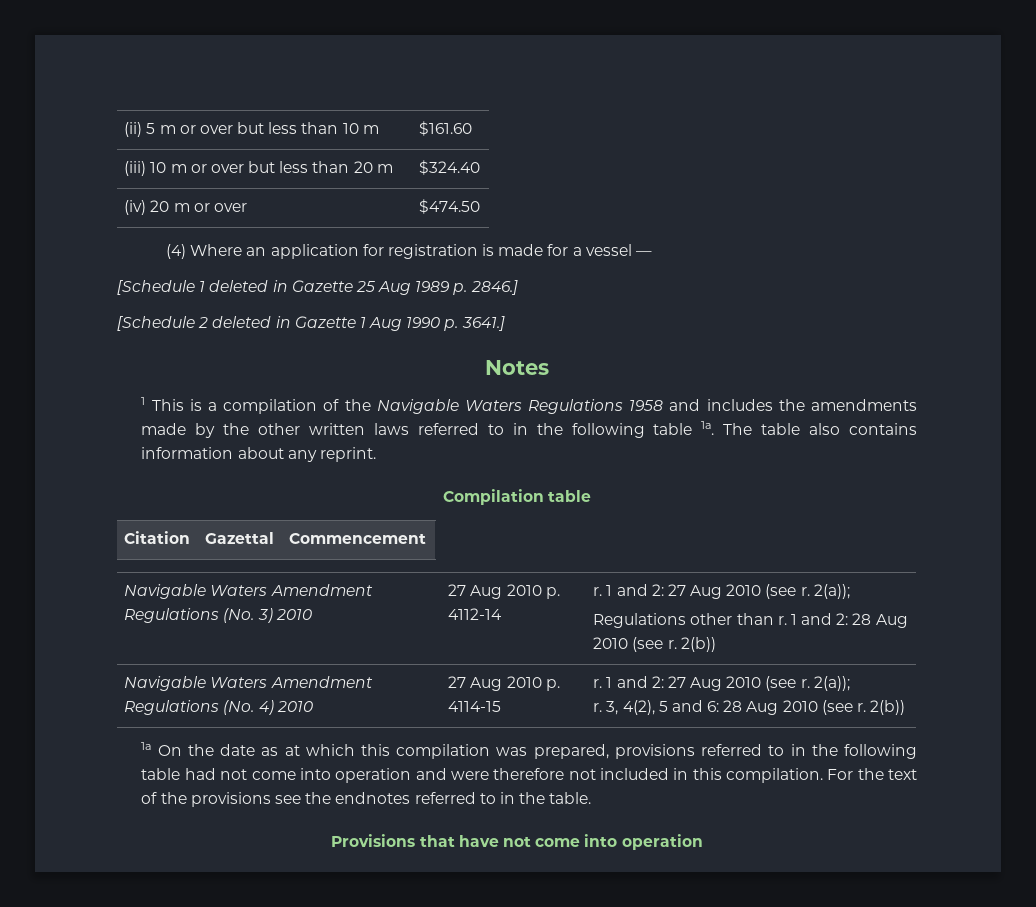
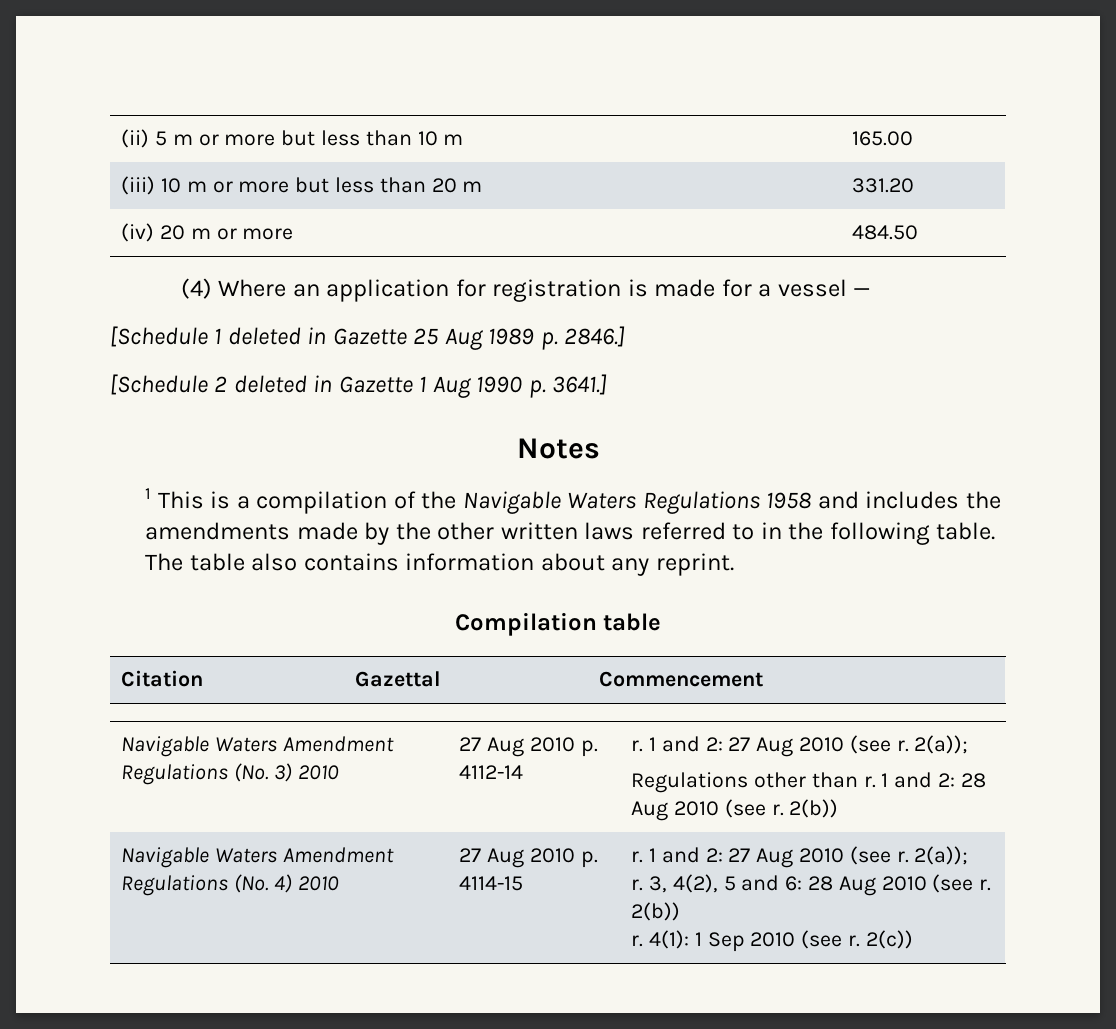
- (ii) 5 m or over but less than 10 m | $161.60
+ (ii) 5 m or more but less than 10 m | 165.00
- (iii) 10 m or over but less than 20 m | $324.40
+ (iii) 10 m or more but less than 20 m | 331.20
- (iv) 20 m or over | $474.50
+ (iv) 20 m or more | 484.50
- 1 This is a compilation of the Navigable Waters Regulations 1958 and includes the amendments made by the other written laws referred to in the following table 1a.
+ 1 This is a compilation of the Navigable Waters Regulations 1958 and includes the amendments made by the other written laws referred to in the following table.
- 1a On the date as at which this compilation was prepared, provisions referred to in the following table had not come into operation and were therefore not included in this compilation. For the text of the provisions see the endnotes referred to in the table.
- Provisions that have not come into operation
+ r. 4(1): 1 Sep 2010 (see r. 2(c))

